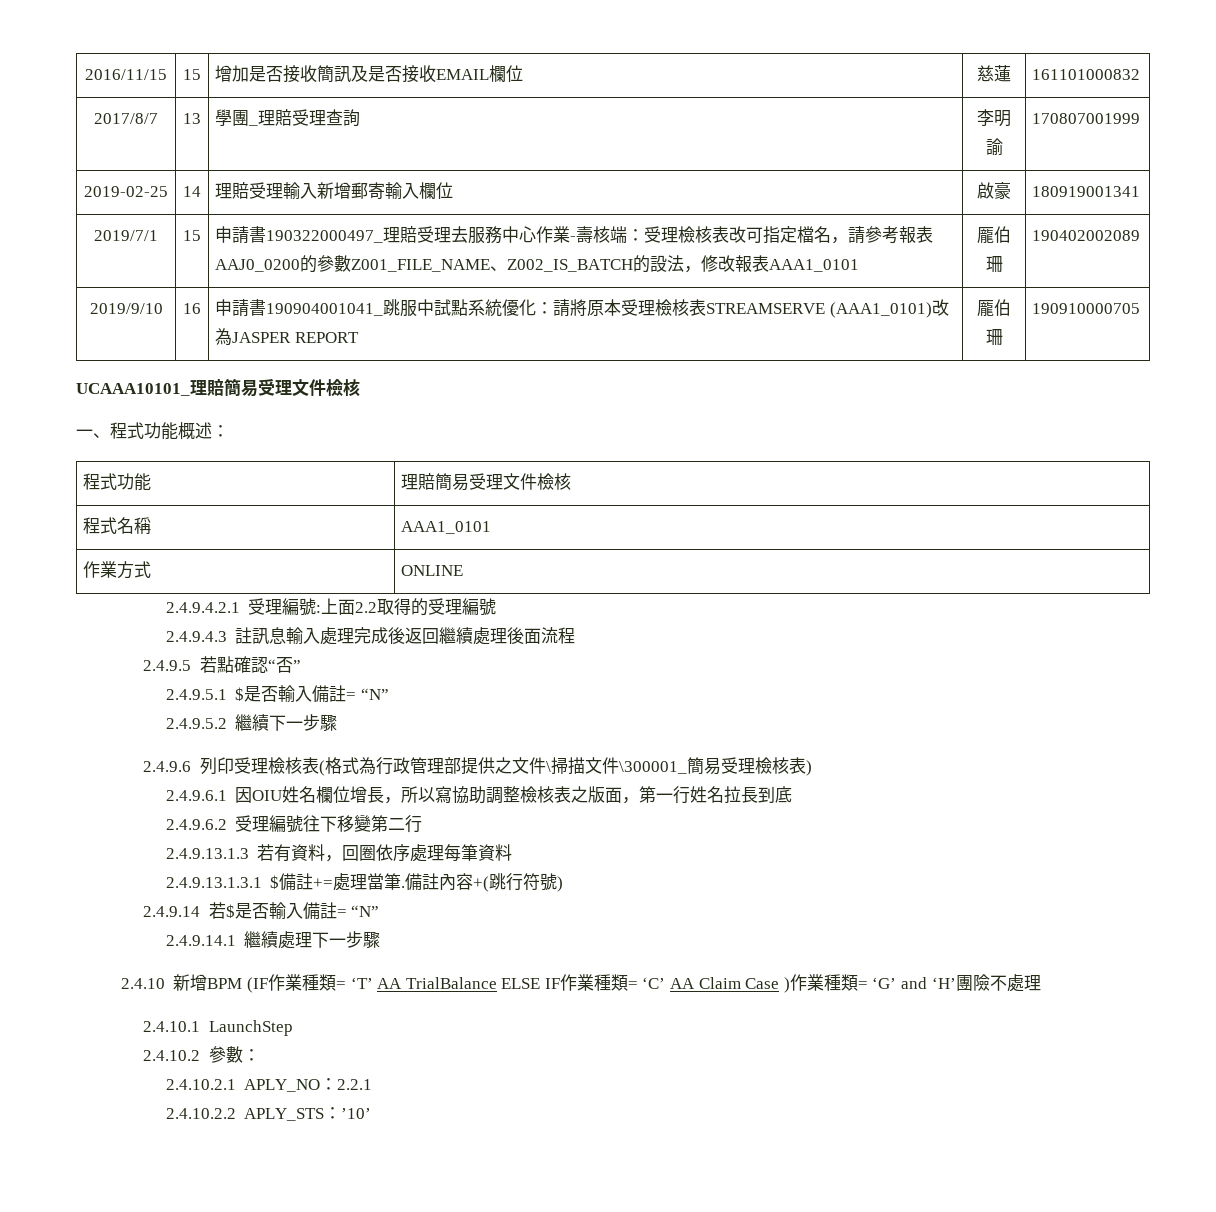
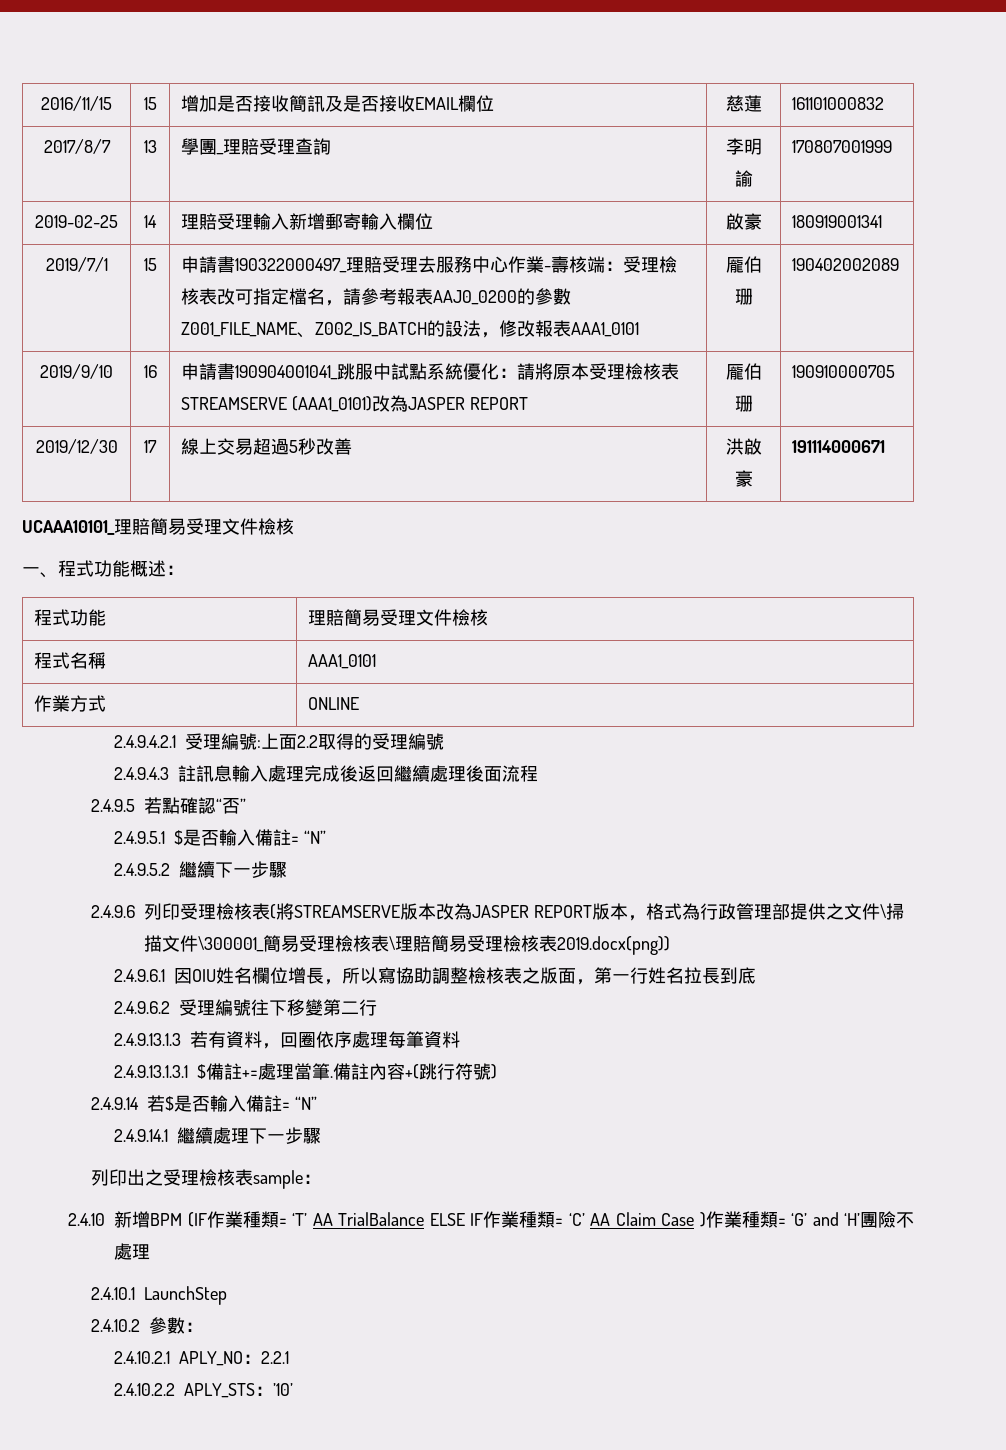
+ 2019/12/30 | 17 | 線上交易超過5秒改善 | 洪啟豪 | 191114000671
- 2.4.9.6列印受理檢核表(格式為行政管理部提供之文件\掃描文件\300001_簡易受理檢核表)
+ 2.4.9.6列印受理檢核表(將STREAMSERVE版本改為JASPER REPORT版本，格式為行政管理部提供之文件\掃描文件\300001_簡易受理檢核表\理賠簡易受理檢核表2019.docx(png))
+ 列印出之受理檢核表sample：

